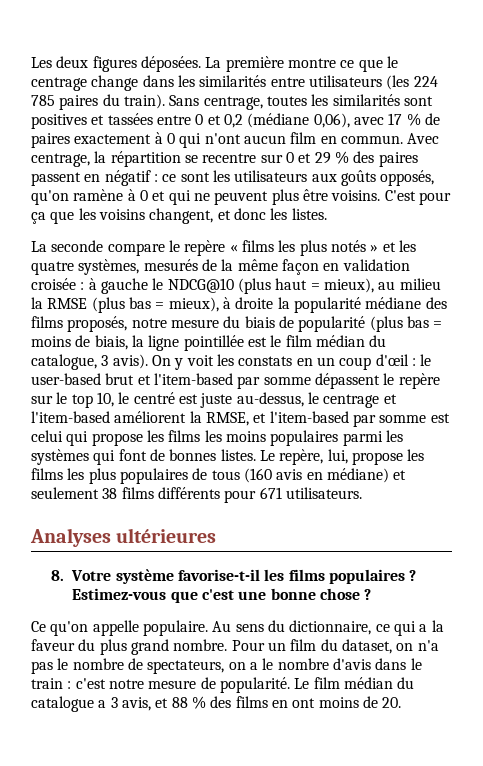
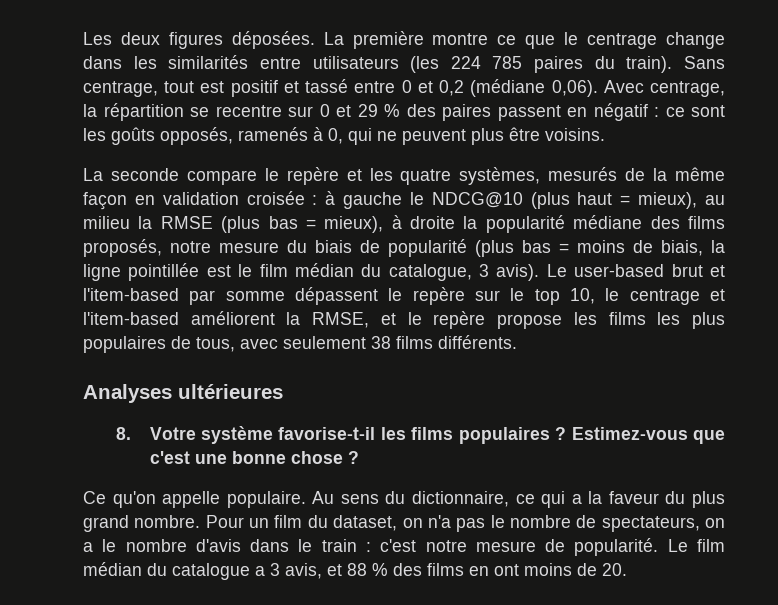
- Sans centrage, toutes les similarités sont positives et tassées entre 0 et 0,2 (médiane 0,06), avec 17 % de paires exactement à 0 qui n'ont aucun film en commun.
+ Sans centrage, tout est positif et tassé entre 0 et 0,2 (médiane 0,06).
- Avec centrage, la répartition se recentre sur 0 et 29 % des paires passent en négatif : ce sont les utilisateurs aux goûts opposés, qu'on ramène à 0 et qui ne peuvent plus être voisins. C'est pour ça que les voisins changent, et donc les listes.
+ Avec centrage, la répartition se recentre sur 0 et 29 % des paires passent en négatif : ce sont les goûts opposés, ramenés à 0, qui ne peuvent plus être voisins.
- La seconde compare le repère « films les plus notés » et les quatre systèmes, mesurés de la même façon en validation croisée :
+ La seconde compare le repère et les quatre systèmes, mesurés de la même façon en validation croisée :
- On y voit les constats en un coup d'œil : le user-based brut et l'item-based par somme dépassent le repère sur le top 10, le centré est juste au-dessus, le centrage et l'item-based améliorent la RMSE, et l'item-based par somme est celui qui propose les films les moins populaires parmi les systèmes qui font de bonnes listes. Le repère, lui, propose les films les plus populaires de tous (160 avis en médiane) et seulement 38 films différents pour 671 utilisateurs.
+ Le user-based brut et l'item-based par somme dépassent le repère sur le top 10, le centrage et l'item-based améliorent la RMSE, et le repère propose les films les plus populaires de tous, avec seulement 38 films différents.

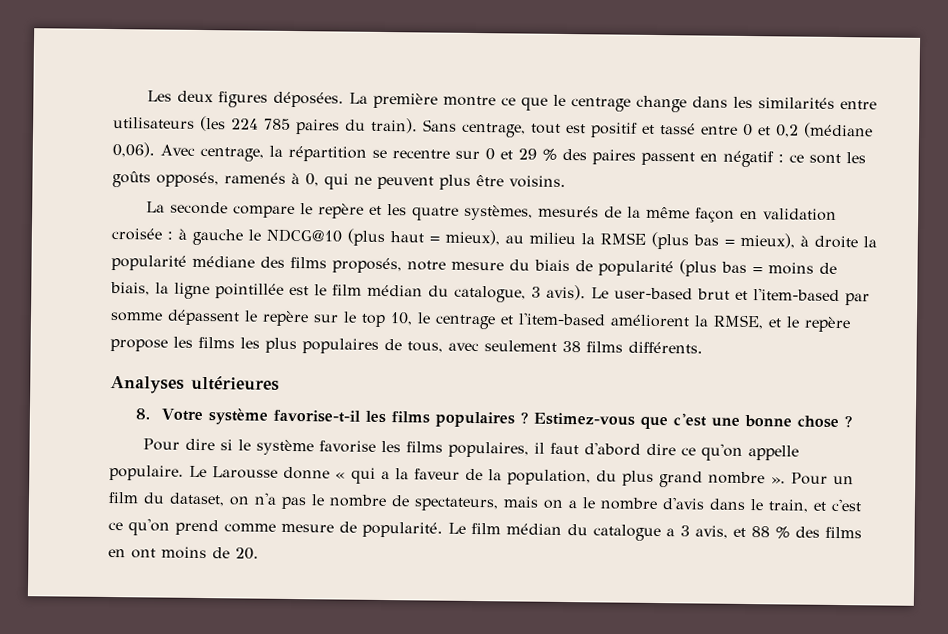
- Ce qu'on appelle populaire. Au sens du dictionnaire, ce qui a la faveur du plus grand nombre.
+ Pour dire si le système favorise les films populaires, il faut d'abord dire ce qu'on appelle populaire. Le Larousse donne « qui a la faveur de la population, du plus grand nombre ».
- Pour un film du dataset, on n'a pas le nombre de spectateurs, on a le nombre d'avis dans le train : c'est notre mesure de popularité.
+ Pour un film du dataset, on n'a pas le nombre de spectateurs, mais on a le nombre d'avis dans le train, et c'est ce qu'on prend comme mesure de popularité.

